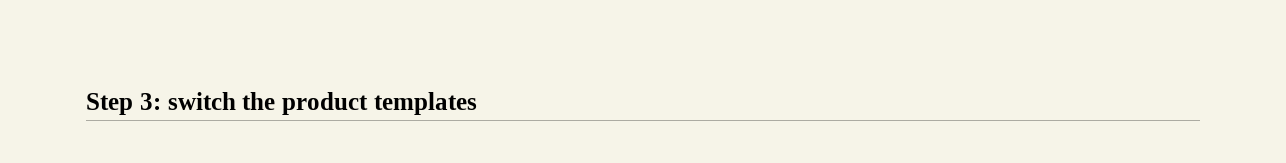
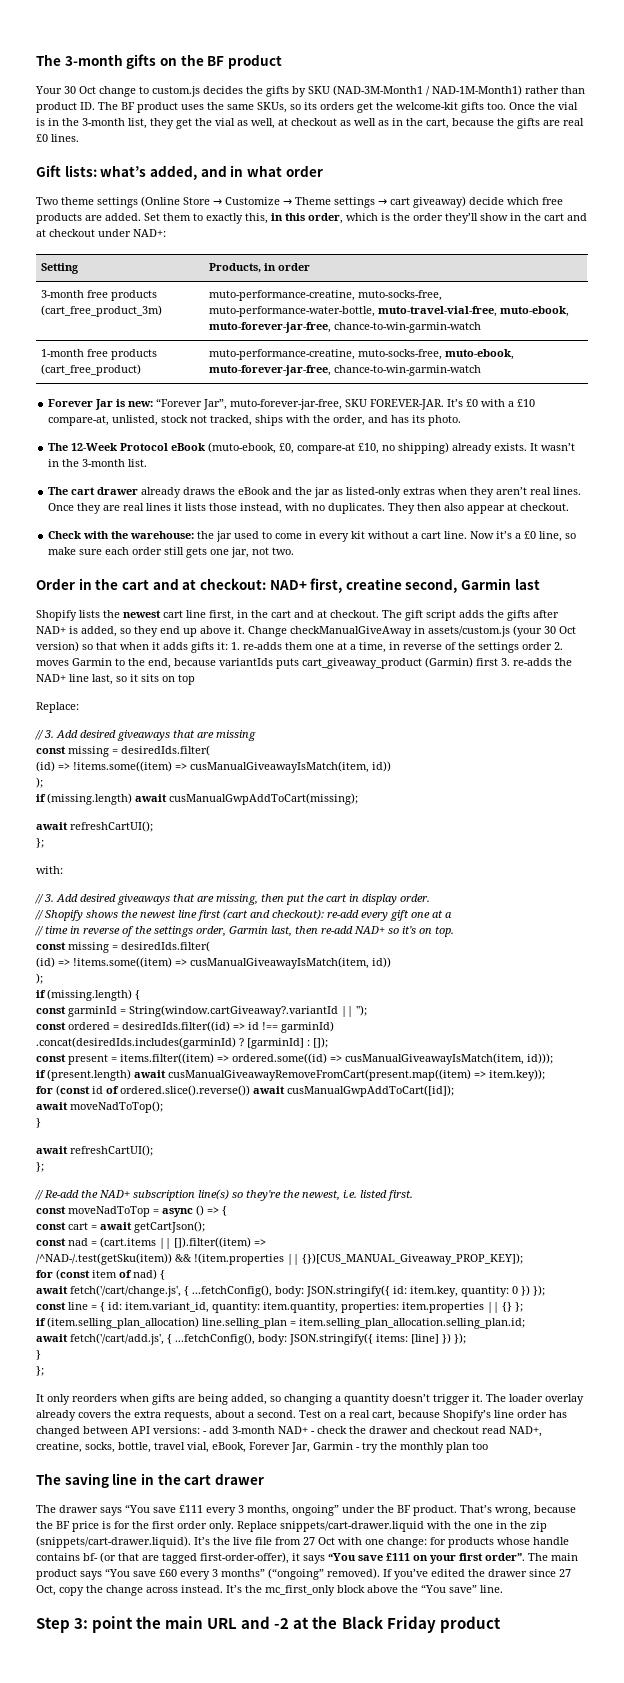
- Step 3: switch the product templates
+ The 3-month gifts on the BF product
+ Your 30 Oct change to custom.js decides the gifts by SKU (NAD-3M-Month1 / NAD-1M-Month1) rather than product ID. The BF product uses the same SKUs, so its orders get the welcome-kit gifts too. Once the vial is in the 3-month list, they get the vial as well, at checkout as well as in the cart, because the gifts are real £0 lines.
+ Gift lists: what’s added, and in what order
+ Two theme settings (Online Store → Customize → Theme settings → cart giveaway) decide which free products are added. Set them to exactly this, in this order, which is the order they’ll show in the cart and at checkout under NAD+:
+ Setting | Products, in order
+ 3-month free products (cart_free_product_3m) | muto-performance-creatine, muto-socks-free, muto-performance-water-bottle, muto-travel-vial-free, muto-ebook, muto-forever-jar-free, chance-to-win-garmin-watch
+ 1-month free products (cart_free_product) | muto-performance-creatine, muto-socks-free, muto-ebook, muto-forever-jar-free, chance-to-win-garmin-watch
+ Forever Jar is new: “Forever Jar”, muto-forever-jar-free, SKU FOREVER-JAR. It’s £0 with a £10 compare-at, unlisted, stock not tracked, ships with the order, and has its photo.
+ The 12-Week Protocol eBook (muto-ebook, £0, compare-at £10, no shipping) already exists. It wasn’t in the 3-month list.
+ The cart drawer already draws the eBook and the jar as listed-only extras when they aren’t real lines. Once they are real lines it lists those instead, with no duplicates. They then also appear at checkout.
+ Check with the warehouse: the jar used to come in every kit without a cart line. Now it’s a £0 line, so make sure each order still gets one jar, not two.
+ Order in the cart and at checkout: NAD+ first, creatine second, Garmin last
+ Shopify lists the newest cart line first, in the cart and at checkout. The gift script adds the gifts after NAD+ is added, so they end up above it. Change checkManualGiveAway in assets/custom.js (your 30 Oct version) so that when it adds gifts it: 1. re-adds them one at a time, in reverse of the settings order 2. moves Garmin to the end, because variantIds puts cart_giveaway_product (Garmin) first 3. re-adds the NAD+ line last, so it sits on top
+ Replace:
+ // 3. Add desired giveaways that are missing
+ const missing = desiredIds.filter(
+ (id) => !items.some((item) => cusManualGiveawayIsMatch(item, id))
+ );
+ if (missing.length) await cusManualGwpAddToCart(missing);
+ await refreshCartUI();
+ };
+ with:
+ // 3. Add desired giveaways that are missing, then put the cart in display order.
+ // Shopify shows the newest line first (cart and checkout): re-add every gift one at a
+ // time in reverse of the settings order, Garmin last, then re-add NAD+ so it's on top.
+ const missing = desiredIds.filter(
+ (id) => !items.some((item) => cusManualGiveawayIsMatch(item, id))
+ );
+ if (missing.length) {
+ const garminId = String(window.cartGiveaway?.variantId || '');
+ const ordered = desiredIds.filter((id) => id !== garminId)
+ .concat(desiredIds.includes(garminId) ? [garminId] : []);
+ const present = items.filter((item) => ordered.some((id) => cusManualGiveawayIsMatch(item, id)));
+ if (present.length) await cusManualGiveawayRemoveFromCart(present.map((item) => item.key));
+ for (const id of ordered.slice().reverse()) await cusManualGwpAddToCart([id]);
+ await moveNadToTop();
+ }
+ await refreshCartUI();
+ };
+ // Re-add the NAD+ subscription line(s) so they're the newest, i.e. listed first.
+ const moveNadToTop = async () => {
+ const cart = await getCartJson();
+ const nad = (cart.items || []).filter((item) =>
+ /^NAD-/.test(getSku(item)) && !(item.properties || {})[CUS_MANUAL_Giveaway_PROP_KEY]);
+ for (const item of nad) {
+ await fetch('/cart/change.js', { ...fetchConfig(), body: JSON.stringify({ id: item.key, quantity: 0 }) });
+ const line = { id: item.variant_id, quantity: item.quantity, properties: item.properties || {} };
+ if (item.selling_plan_allocation) line.selling_plan = item.selling_plan_allocation.selling_plan.id;
+ await fetch('/cart/add.js', { ...fetchConfig(), body: JSON.stringify({ items: [line] }) });
+ }
+ };
+ It only reorders when gifts are being added, so changing a quantity doesn’t trigger it. The loader overlay already covers the extra requests, about a second. Test on a real cart, because Shopify’s line order has changed between API versions: - add 3-month NAD+ - check the drawer and checkout read NAD+, creatine, socks, bottle, travel vial, eBook, Forever Jar, Garmin - try the monthly plan too
+ The saving line in the cart drawer
+ The drawer says “You save £111 every 3 months, ongoing” under the BF product. That’s wrong, because the BF price is for the first order only. Replace snippets/cart-drawer.liquid with the one in the zip (snippets/cart-drawer.liquid). It’s the live file from 27 Oct with one change: for products whose handle contains bf- (or that are tagged first-order-offer), it says “You save £111 on your first order”. The main product says “You save £60 every 3 months” (“ongoing” removed). If you’ve edited the drawer since 27 Oct, copy the change across instead. It’s the mc_first_only block above the “You save” line.
+ Step 3: point the main URL and -2 at the Black Friday product

